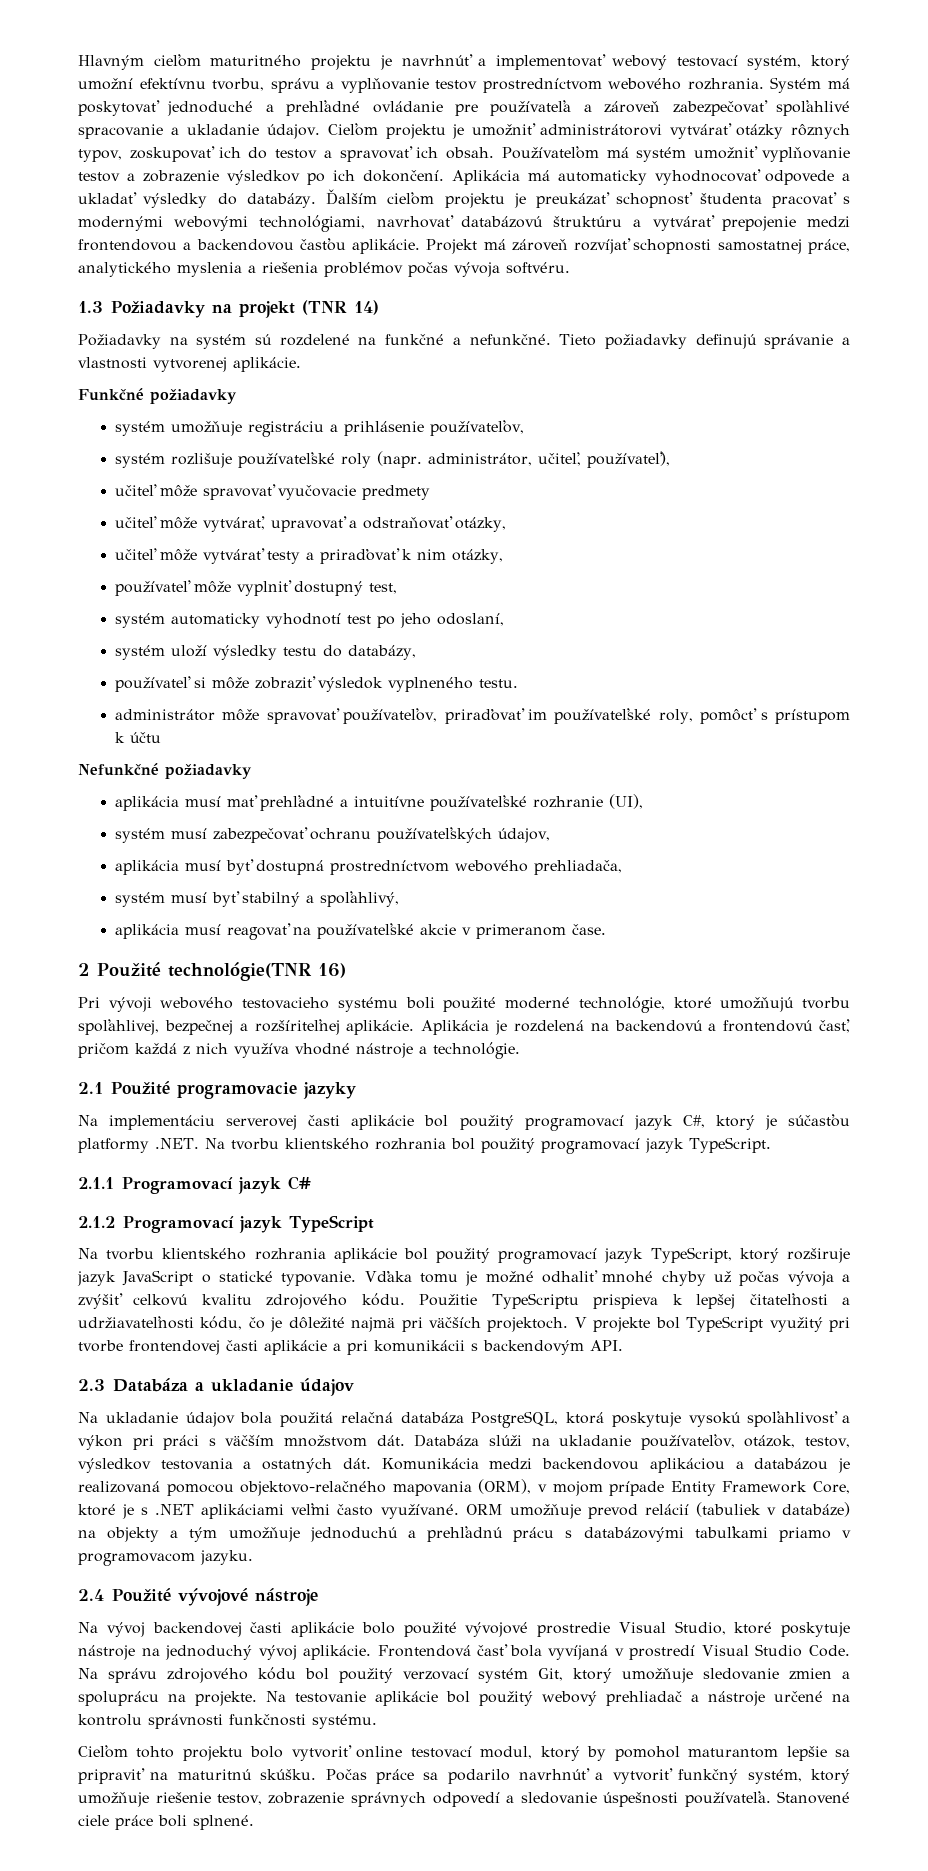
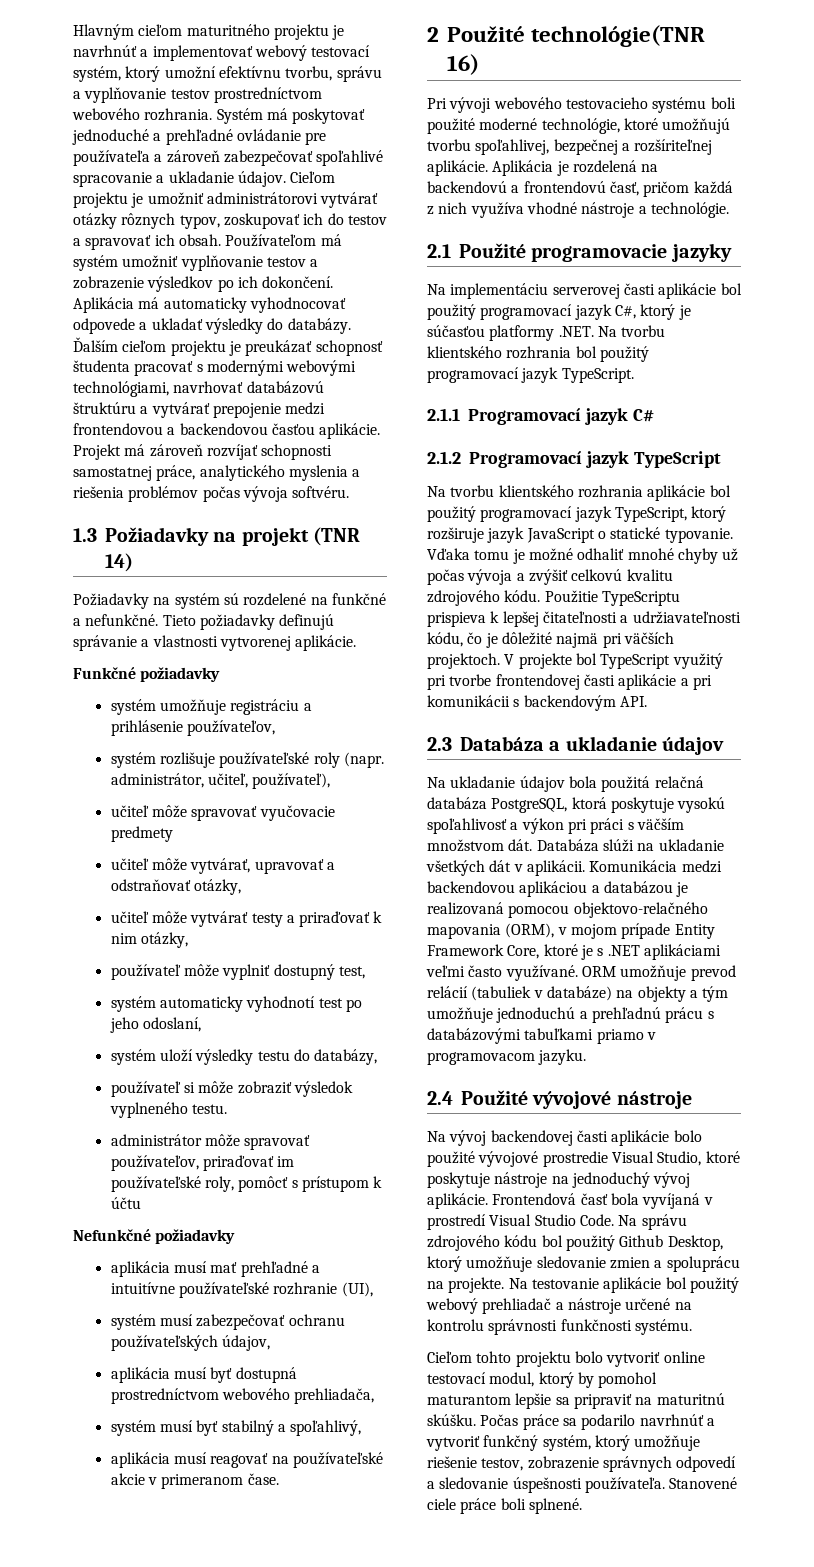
- Databáza slúži na ukladanie používateľov, otázok, testov, výsledkov testovania a ostatných dát.
+ Databáza slúži na ukladanie všetkých dát v aplikácii.
- Na správu zdrojového kódu bol použitý verzovací systém Git, ktorý umožňuje sledovanie zmien a spoluprácu na projekte.
+ Na správu zdrojového kódu bol použitý Github Desktop, ktorý umožňuje sledovanie zmien a spoluprácu na projekte.

